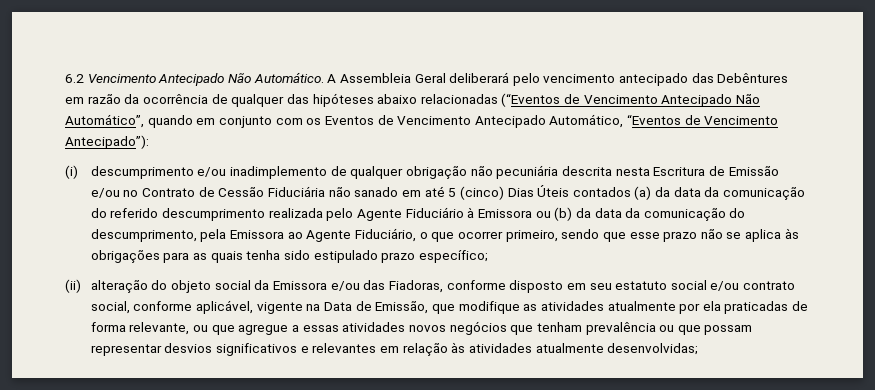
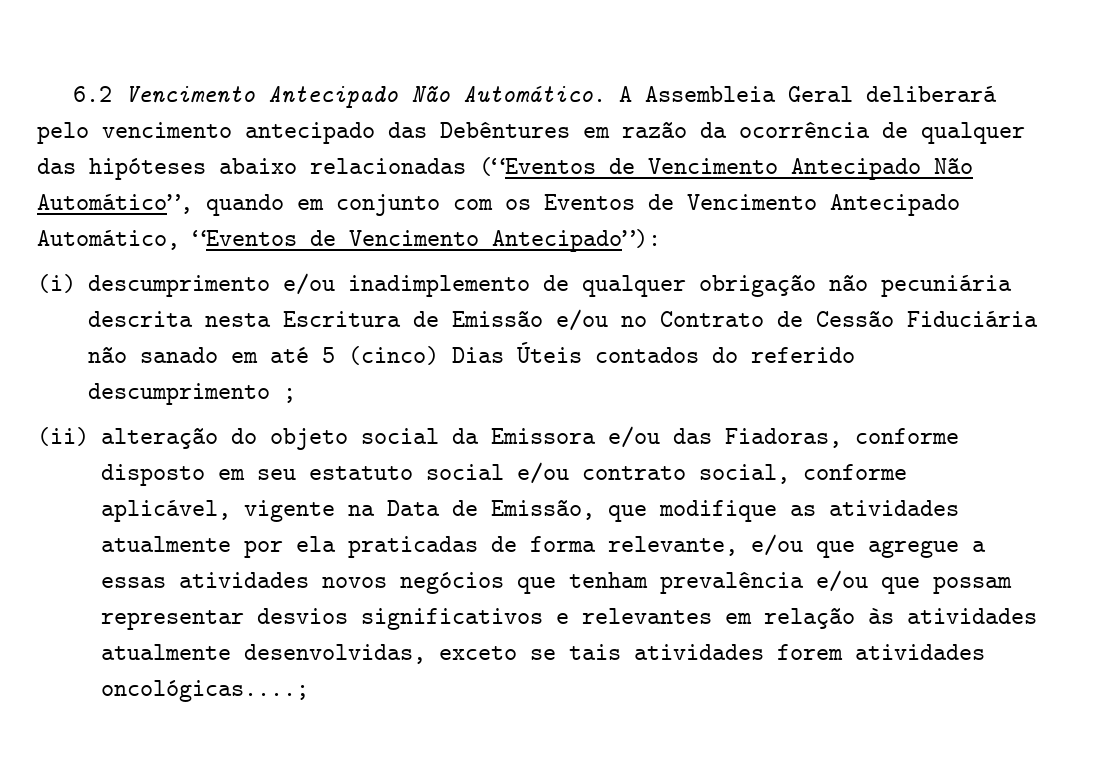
- (i) descumprimento e/ou inadimplemento de qualquer obrigação não pecuniária descrita nesta Escritura de Emissão e/ou no Contrato de Cessão Fiduciária não sanado em até 5 (cinco) Dias Úteis contados (a) da data da comunicação do referido descumprimento realizada pelo Agente Fiduciário à Emissora ou (b) da data da comunicação do descumprimento, pela Emissora ao Agente Fiduciário, o que ocorrer primeiro, sendo que esse prazo não se aplica às obrigações para as quais tenha sido estipulado prazo específico;
+ (i) descumprimento e/ou inadimplemento de qualquer obrigação não pecuniária descrita nesta Escritura de Emissão e/ou no Contrato de Cessão Fiduciária não sanado em até 5 (cinco) Dias Úteis contados do referido descumprimento ;
- (ii) alteração do objeto social da Emissora e/ou das Fiadoras, conforme disposto em seu estatuto social e/ou contrato social, conforme aplicável, vigente na Data de Emissão, que modifique as atividades atualmente por ela praticadas de forma relevante, ou que agregue a essas atividades novos negócios que tenham prevalência ou que possam representar desvios significativos e relevantes em relação às atividades atualmente desenvolvidas;
+ (ii) alteração do objeto social da Emissora e/ou das Fiadoras, conforme disposto em seu estatuto social e/ou contrato social, conforme aplicável, vigente na Data de Emissão, que modifique as atividades atualmente por ela praticadas de forma relevante, e/ou que agregue a essas atividades novos negócios que tenham prevalência e/ou que possam representar desvios significativos e relevantes em relação às atividades atualmente desenvolvidas, exceto se tais atividades forem atividades oncológicas....;

